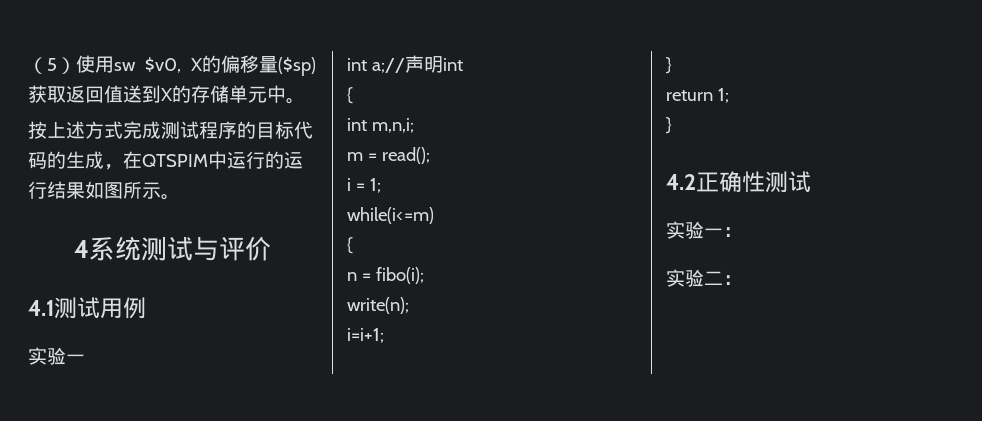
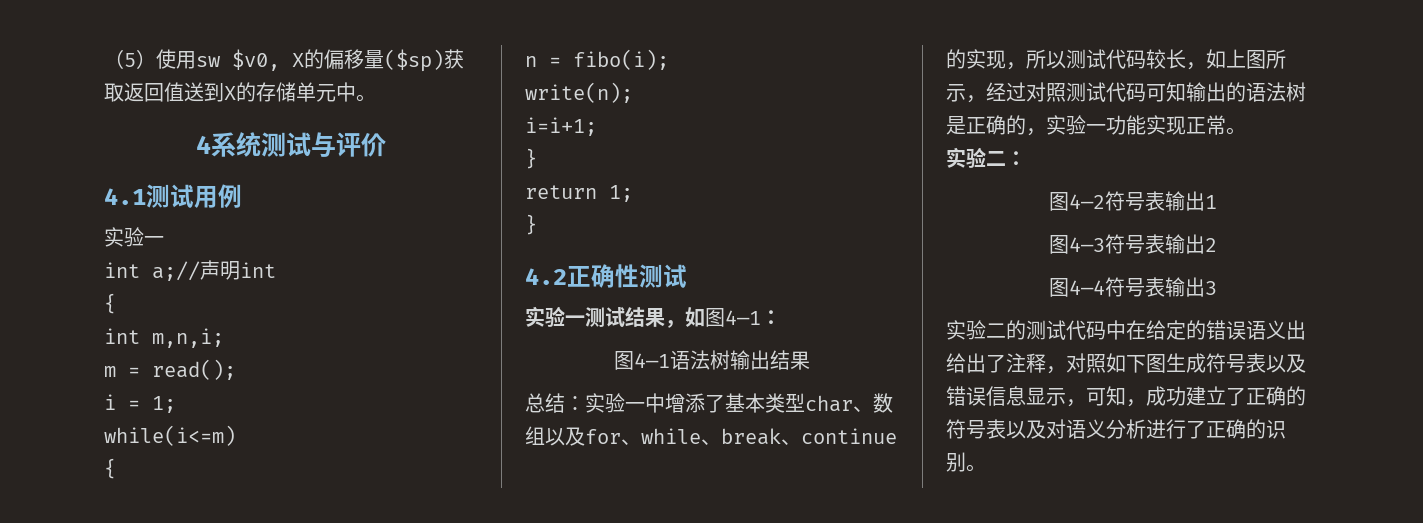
- 按上述方式完成测试程序的目标代码的生成，在QTSPIM中运行的运行结果如图所示。
- 实验一：
+ 实验一测试结果，如图4—1：
+ 图4—1语法树输出结果
+ 总结：实验一中增添了基本类型char、数组以及for、while、break、continue的实现，所以测试代码较长，如上图所示，经过对照测试代码可知输出的语法树是正确的，实验一功能实现正常。
  实验二：
+ 图4—2符号表输出1
+ 图4—3符号表输出2
+ 图4—4符号表输出3
+ 实验二的测试代码中在给定的错误语义出给出了注释，对照如下图生成符号表以及错误信息显示，可知，成功建立了正确的符号表以及对语义分析进行了正确的识别。

